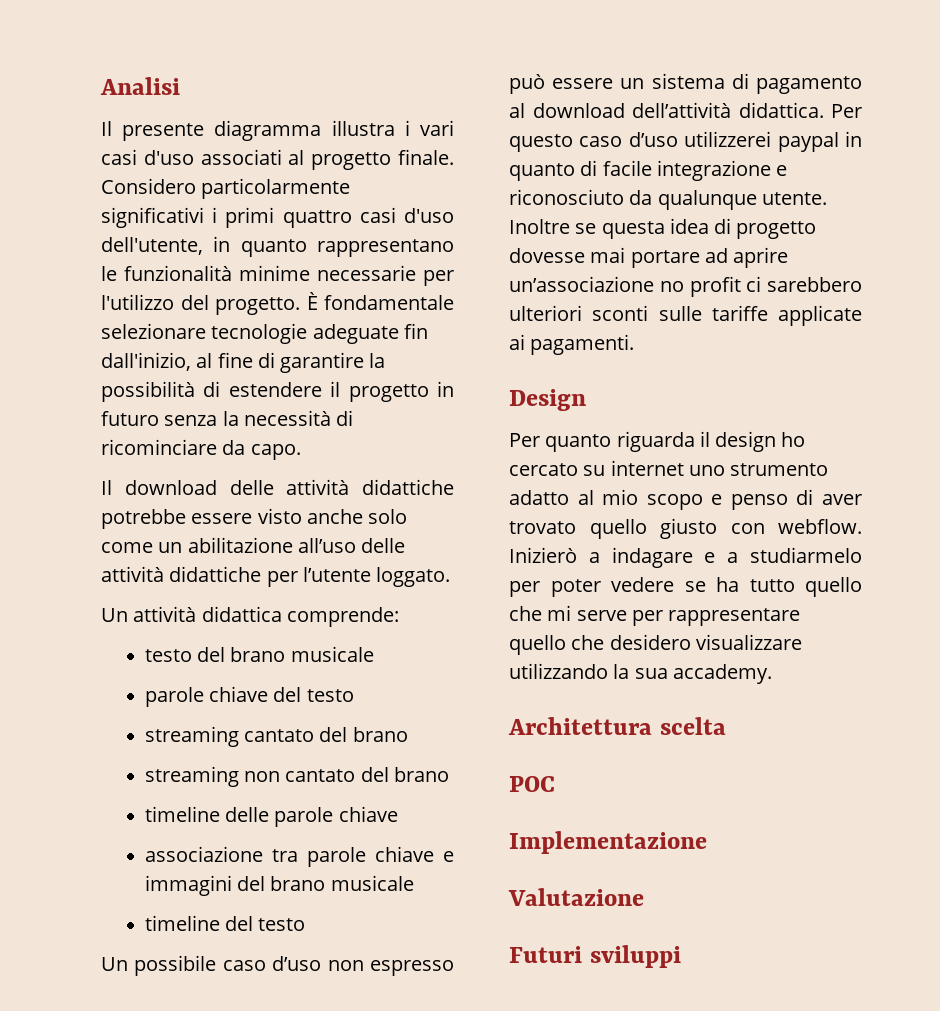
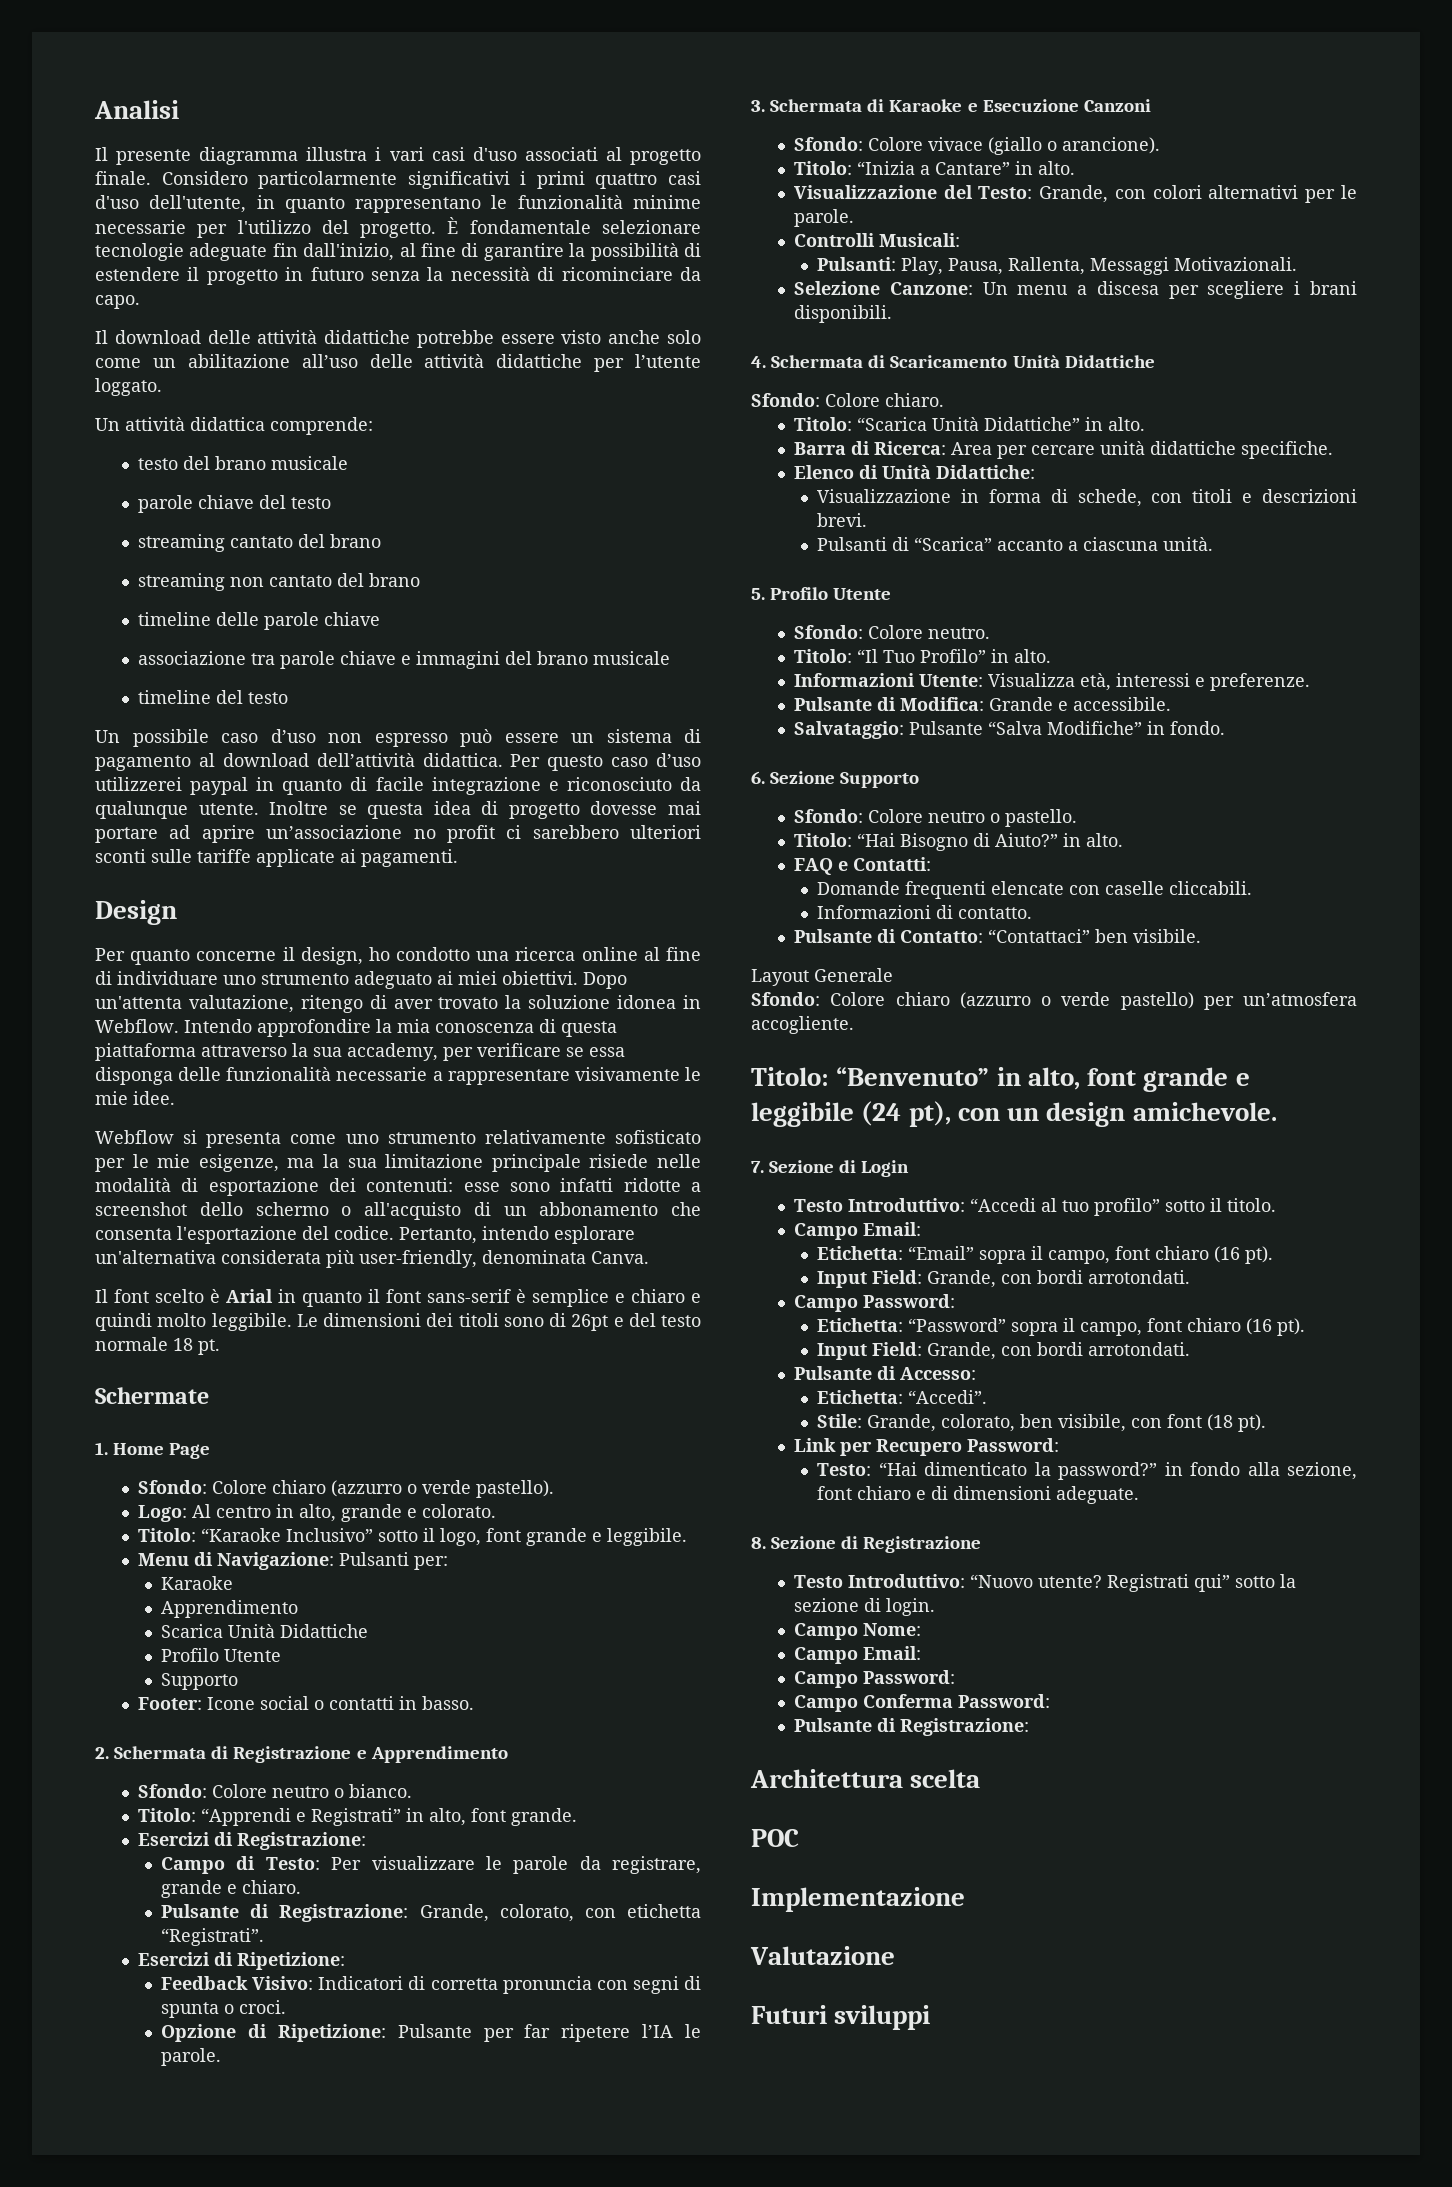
- Per quanto riguarda il design ho cercato su internet uno strumento adatto al mio scopo e penso di aver trovato quello giusto con webflow. Inizierò a indagare e a studiarmelo per poter vedere se ha tutto quello che mi serve per rappresentare quello che desidero visualizzare utilizzando la sua accademy.
+ Per quanto concerne il design, ho condotto una ricerca online al fine di individuare uno strumento adeguato ai miei obiettivi. Dopo un'attenta valutazione, ritengo di aver trovato la soluzione idonea in Webflow. Intendo approfondire la mia conoscenza di questa piattaforma attraverso la sua accademy, per verificare se essa disponga delle funzionalità necessarie a rappresentare visivamente le mie idee.
+ Webflow si presenta come uno strumento relativamente sofisticato per le mie esigenze, ma la sua limitazione principale risiede nelle modalità di esportazione dei contenuti: esse sono infatti ridotte a screenshot dello schermo o all'acquisto di un abbonamento che consenta l'esportazione del codice. Pertanto, intendo esplorare un'alternativa considerata più user-friendly, denominata Canva.
+ Il font scelto è Arial in quanto il font sans-serif è semplice e chiaro e quindi molto leggibile. Le dimensioni dei titoli sono di 26pt e del testo normale 18 pt.
+ Schermate
+ 1. Home Page
+ Sfondo: Colore chiaro (azzurro o verde pastello).
+ Logo: Al centro in alto, grande e colorato.
+ Titolo: “Karaoke Inclusivo” sotto il logo, font grande e leggibile.
+ Menu di Navigazione: Pulsanti per:
+ Karaoke
+ Apprendimento
+ Scarica Unità Didattiche
+ Profilo Utente
+ Supporto
+ Footer: Icone social o contatti in basso.
+ 2. Schermata di Registrazione e Apprendimento
+ Sfondo: Colore neutro o bianco.
+ Titolo: “Apprendi e Registrati” in alto, font grande.
+ Esercizi di Registrazione:
+ Campo di Testo: Per visualizzare le parole da registrare, grande e chiaro.
+ Pulsante di Registrazione: Grande, colorato, con etichetta “Registrati”.
+ Esercizi di Ripetizione:
+ Feedback Visivo: Indicatori di corretta pronuncia con segni di spunta o croci.
+ Opzione di Ripetizione: Pulsante per far ripetere l’IA le parole.
+ 3. Schermata di Karaoke e Esecuzione Canzoni
+ Sfondo: Colore vivace (giallo o arancione).
+ Titolo: “Inizia a Cantare” in alto.
+ Visualizzazione del Testo: Grande, con colori alternativi per le parole.
+ Controlli Musicali:
+ Pulsanti: Play, Pausa, Rallenta, Messaggi Motivazionali.
+ Selezione Canzone: Un menu a discesa per scegliere i brani disponibili.
+ 4. Schermata di Scaricamento Unità Didattiche
+ Sfondo: Colore chiaro.
+ Titolo: “Scarica Unità Didattiche” in alto.
+ Barra di Ricerca: Area per cercare unità didattiche specifiche.
+ Elenco di Unità Didattiche:
+ Visualizzazione in forma di schede, con titoli e descrizioni brevi.
+ Pulsanti di “Scarica” accanto a ciascuna unità.
+ 5. Profilo Utente
+ Sfondo: Colore neutro.
+ Titolo: “Il Tuo Profilo” in alto.
+ Informazioni Utente: Visualizza età, interessi e preferenze.
+ Pulsante di Modifica: Grande e accessibile.
+ Salvataggio: Pulsante “Salva Modifiche” in fondo.
+ 6. Sezione Supporto
+ Sfondo: Colore neutro o pastello.
+ Titolo: “Hai Bisogno di Aiuto?” in alto.
+ FAQ e Contatti:
+ Domande frequenti elencate con caselle cliccabili.
+ Informazioni di contatto.
+ Pulsante di Contatto: “Contattaci” ben visibile.
+ Layout Generale
+ Sfondo: Colore chiaro (azzurro o verde pastello) per un’atmosfera accogliente.
+ Titolo: “Benvenuto” in alto, font grande e leggibile (24 pt), con un design amichevole.
+ 7. Sezione di Login
+ Testo Introduttivo: “Accedi al tuo profilo” sotto il titolo.
+ Campo Email:
+ Etichetta: “Email” sopra il campo, font chiaro (16 pt).
+ Input Field: Grande, con bordi arrotondati.
+ Campo Password:
+ Etichetta: “Password” sopra il campo, font chiaro (16 pt).
+ Input Field: Grande, con bordi arrotondati.
+ Pulsante di Accesso:
+ Etichetta: “Accedi”.
+ Stile: Grande, colorato, ben visibile, con font (18 pt).
+ Link per Recupero Password:
+ Testo: “Hai dimenticato la password?” in fondo alla sezione, font chiaro e di dimensioni adeguate.
+ 8. Sezione di Registrazione
+ Testo Introduttivo: “Nuovo utente? Registrati qui” sotto la sezione di login.
+ Campo Nome:
+ Campo Email:
+ Campo Password:
+ Campo Conferma Password:
+ Pulsante di Registrazione:

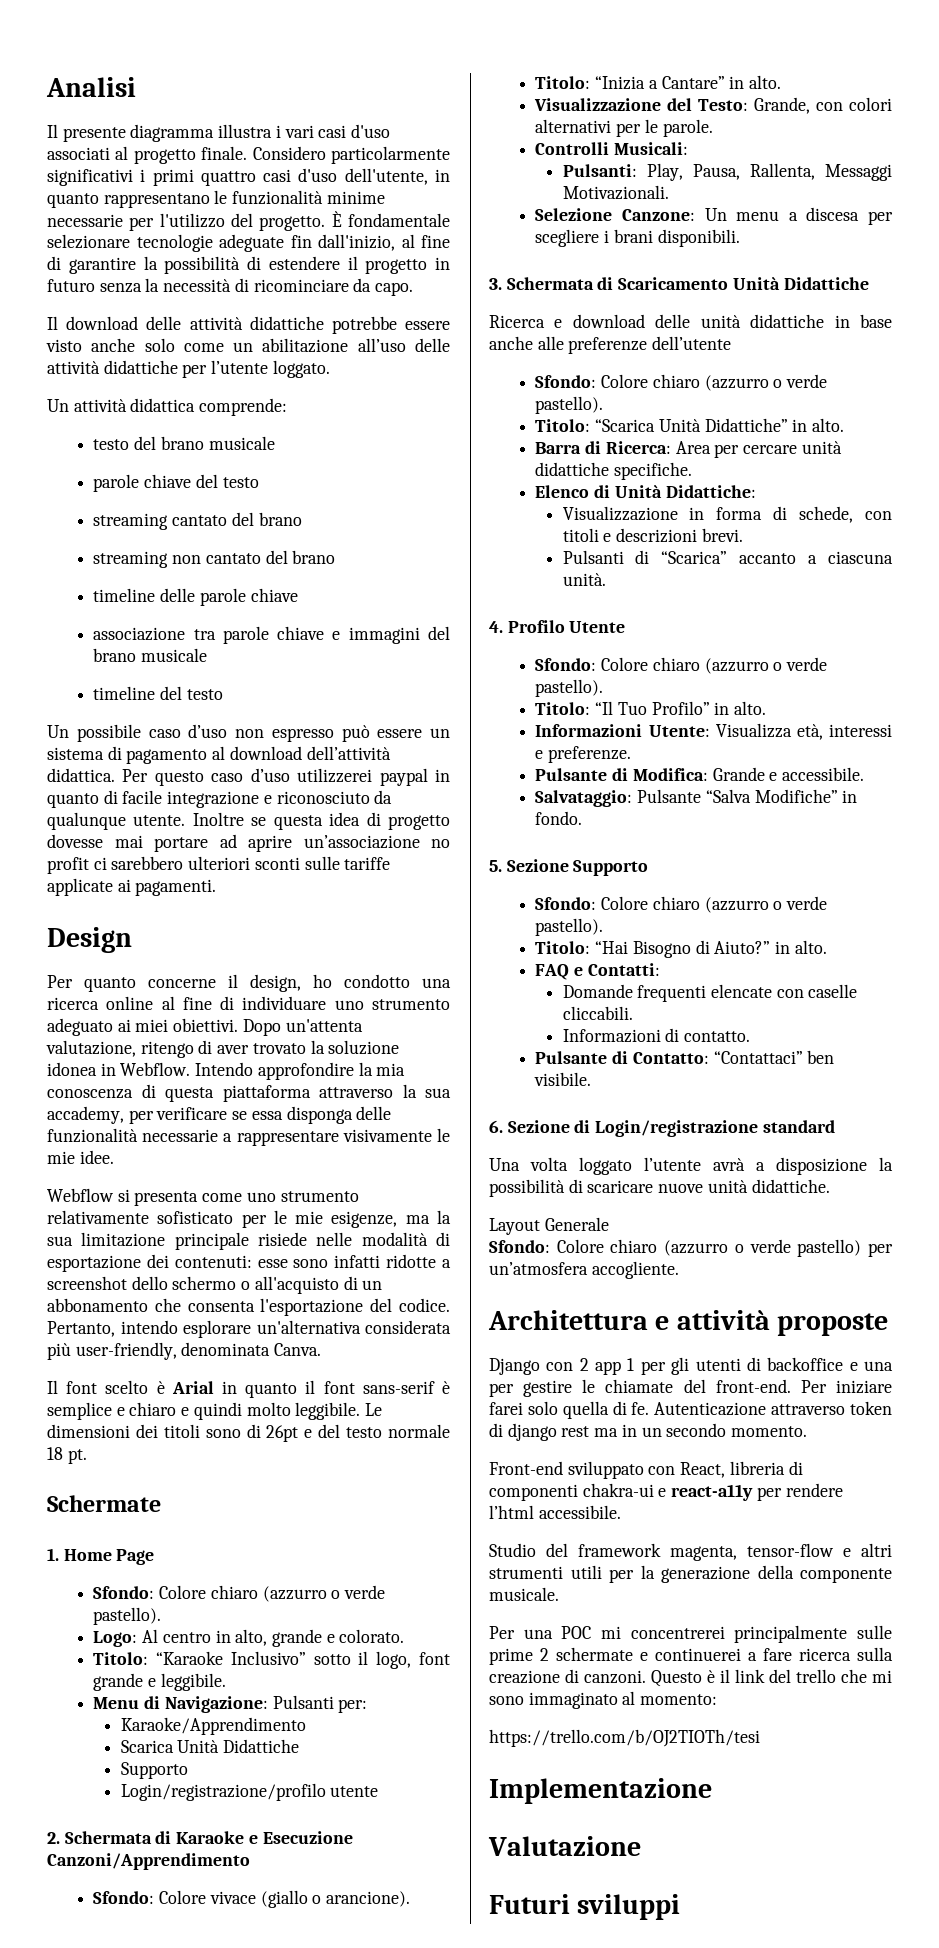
  Menu di Navigazione: Pulsanti per:
- Karaoke
- Apprendimento
+ Karaoke/Apprendimento
  Scarica Unità Didattiche
- Profilo Utente
  Supporto
- Footer: Icone social o contatti in basso.
- 2. Schermata di Registrazione e Apprendimento
- Sfondo: Colore neutro o bianco.
- Titolo: “Apprendi e Registrati” in alto, font grande.
- Esercizi di Registrazione:
- Campo di Testo: Per visualizzare le parole da registrare, grande e chiaro.
- Pulsante di Registrazione: Grande, colorato, con etichetta “Registrati”.
- Esercizi di Ripetizione:
- Feedback Visivo: Indicatori di corretta pronuncia con segni di spunta o croci.
- Opzione di Ripetizione: Pulsante per far ripetere l’IA le parole.
- 3. Schermata di Karaoke e Esecuzione Canzoni
+ Login/registrazione/profilo utente
+ 2. Schermata di Karaoke e Esecuzione Canzoni/Apprendimento
- 4. Schermata di Scaricamento Unità Didattiche
+ 3. Schermata di Scaricamento Unità Didattiche
- Sfondo: Colore chiaro.
+ Ricerca e download delle unità didattiche in base anche alle preferenze dell’utente
+ Sfondo: Colore chiaro (azzurro o verde pastello).
- 5. Profilo Utente
- Sfondo: Colore neutro.
+ 4. Profilo Utente
+ Sfondo: Colore chiaro (azzurro o verde pastello).
- 6. Sezione Supporto
- Sfondo: Colore neutro o pastello.
+ 5. Sezione Supporto
+ Sfondo: Colore chiaro (azzurro o verde pastello).
+ 6. Sezione di Login/registrazione standard
+ Una volta loggato l’utente avrà a disposizione la possibilità di scaricare nuove unità didattiche.
- Titolo: “Benvenuto” in alto, font grande e leggibile (24 pt), con un design amichevole.
- 7. Sezione di Login
- Testo Introduttivo: “Accedi al tuo profilo” sotto il titolo.
- Campo Email:
- Etichetta: “Email” sopra il campo, font chiaro (16 pt).
- Input Field: Grande, con bordi arrotondati.
- Campo Password:
- Etichetta: “Password” sopra il campo, font chiaro (16 pt).
- Input Field: Grande, con bordi arrotondati.
- Pulsante di Accesso:
- Etichetta: “Accedi”.
- Stile: Grande, colorato, ben visibile, con font (18 pt).
- Link per Recupero Password:
- Testo: “Hai dimenticato la password?” in fondo alla sezione, font chiaro e di dimensioni adeguate.
- 8. Sezione di Registrazione
- Testo Introduttivo: “Nuovo utente? Registrati qui” sotto la sezione di login.
- Campo Nome:
- Campo Email:
- Campo Password:
- Campo Conferma Password:
- Pulsante di Registrazione:
- Architettura scelta
- POC
+ Architettura e attività proposte
+ Django con 2 app 1 per gli utenti di backoffice e una per gestire le chiamate del front-end. Per iniziare farei solo quella di fe. Autenticazione attraverso token di django rest ma in un secondo momento.
+ Front-end sviluppato con React, libreria di componenti chakra-ui e react-a11y per rendere l’html accessibile.
+ Studio del framework magenta, tensor-flow e altri strumenti utili per la generazione della componente musicale.
+ Per una POC mi concentrerei principalmente sulle prime 2 schermate e continuerei a fare ricerca sulla creazione di canzoni. Questo è il link del trello che mi sono immaginato al momento:
+ https://trello.com/b/OJ2TIOTh/tesi

